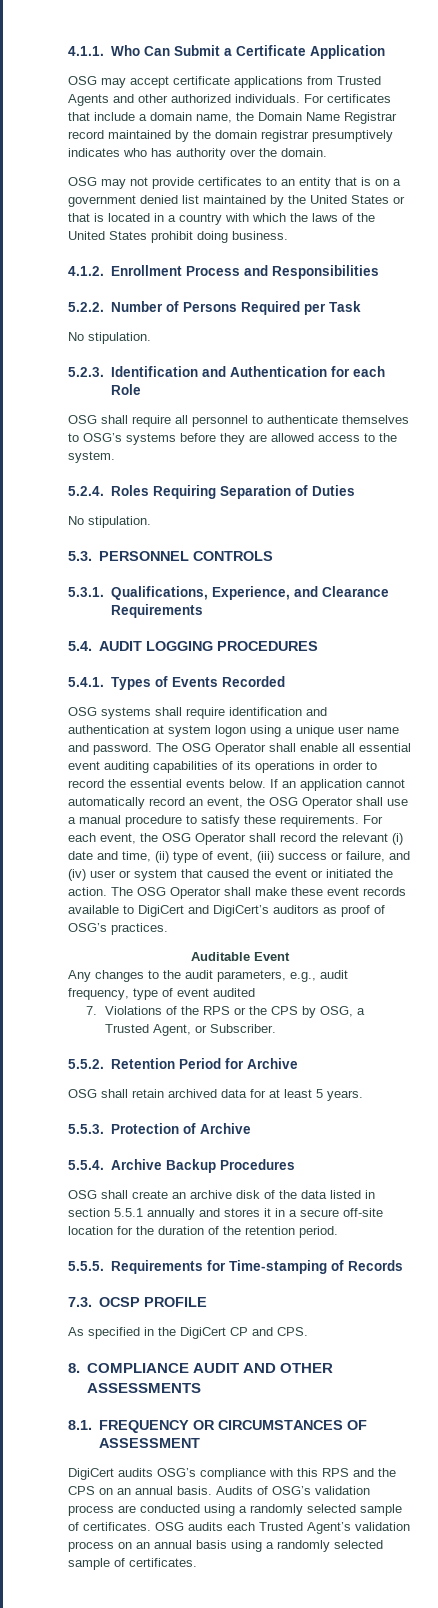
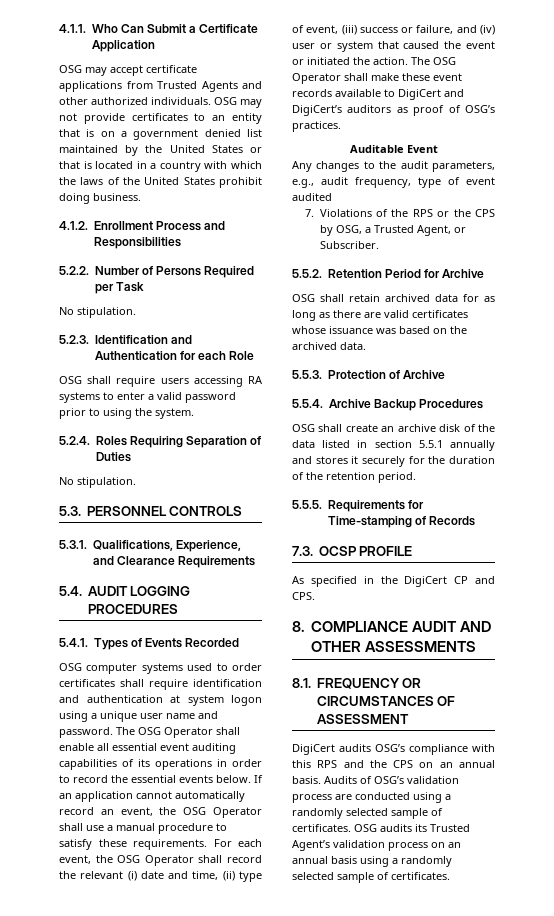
- OSG may accept certificate applications from Trusted Agents and other authorized individuals. For certificates that include a domain name, the Domain Name Registrar record maintained by the domain registrar presumptively indicates who has authority over the domain.
- OSG may not provide certificates to an entity that is on a government denied list maintained by the United States or that is located in a country with which the laws of the United States prohibit doing business.
+ OSG may accept certificate applications from Trusted Agents and other authorized individuals. OSG may not provide certificates to an entity that is on a government denied list maintained by the United States or that is located in a country with which the laws of the United States prohibit doing business.
- OSG shall require all personnel to authenticate themselves to OSG’s systems before they are allowed access to the system.
+ OSG shall require users accessing RA systems to enter a valid password prior to using the system.
- OSG systems shall require identification and authentication at system logon using a unique user name and password.
+ OSG computer systems used to order certificates shall require identification and authentication at system logon using a unique user name and password.
- OSG shall retain archived data for at least 5 years.
+ OSG shall retain archived data for as long as there are valid certificates whose issuance was based on the archived data.
- OSG shall create an archive disk of the data listed in section 5.5.1 annually and stores it in a secure off-site location for the duration of the retention period.
+ OSG shall create an archive disk of the data listed in section 5.5.1 annually and stores it securely for the duration of the retention period.
- OSG audits each Trusted Agent’s validation process on an annual basis using a randomly selected sample of certificates.
+ OSG audits its Trusted Agent’s validation process on an annual basis using a randomly selected sample of certificates.

